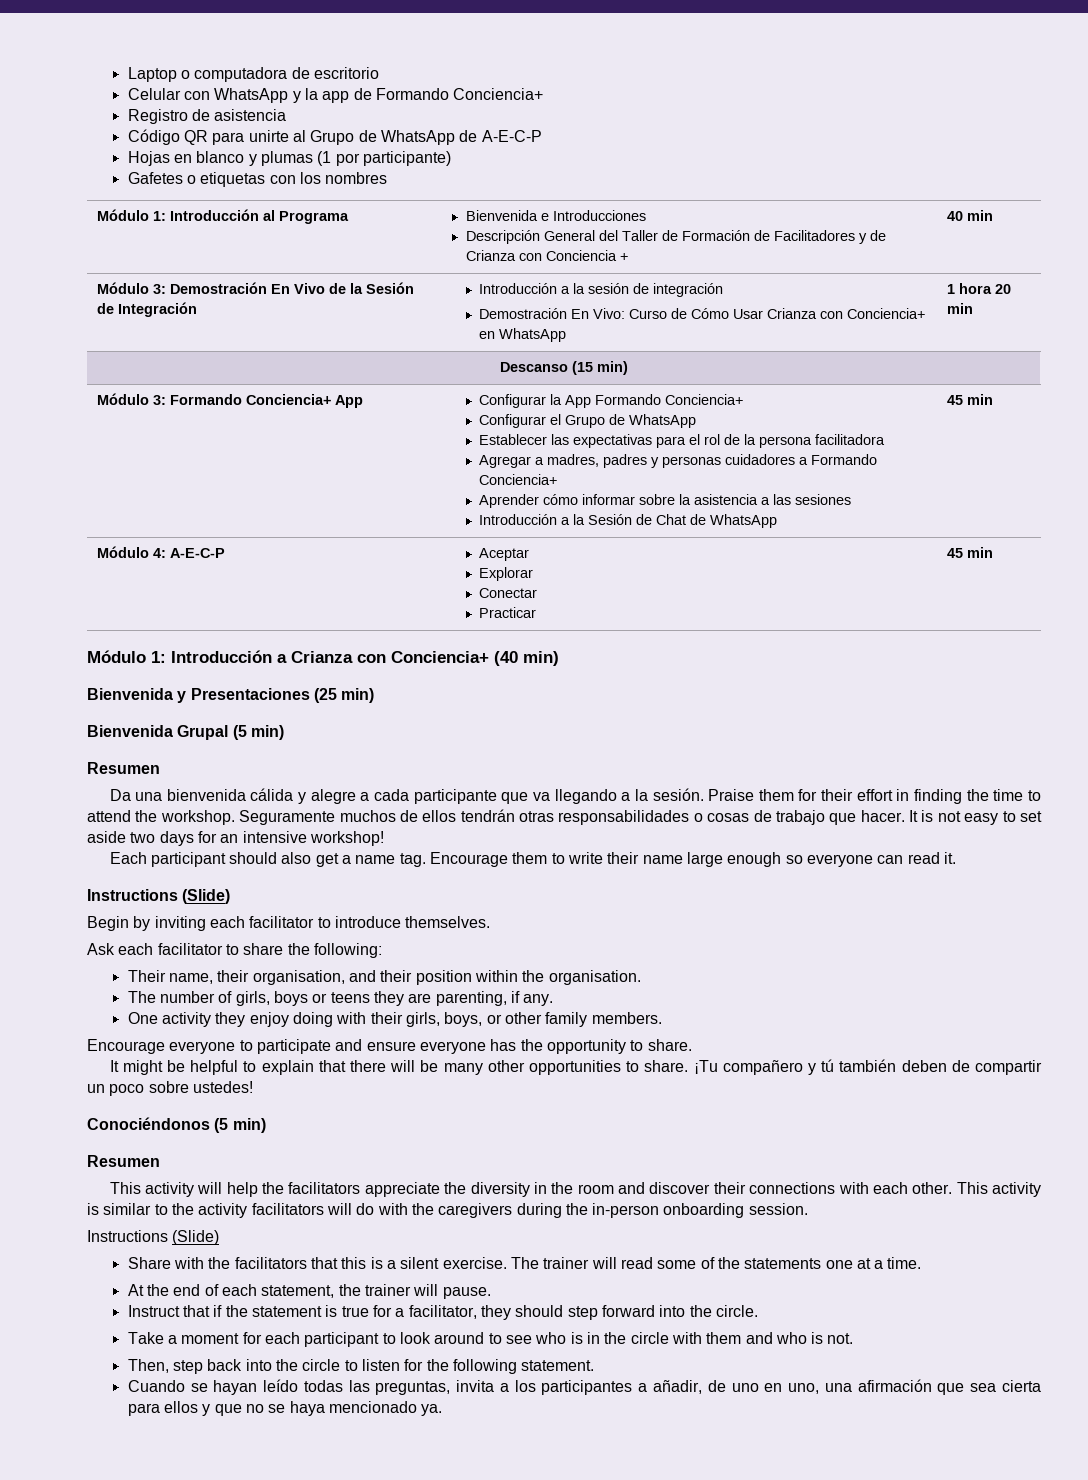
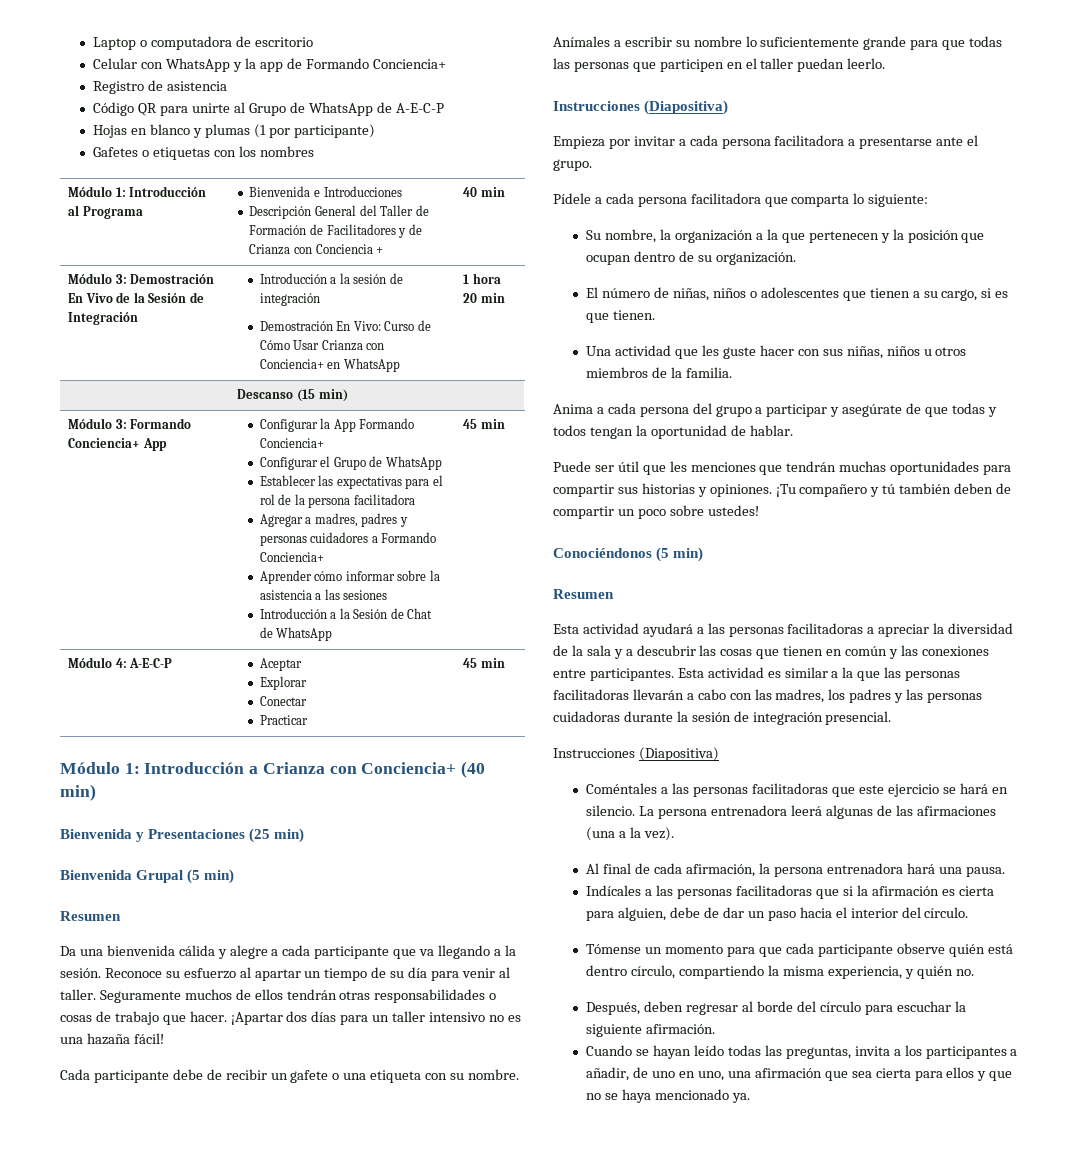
- Praise them for their effort in finding the time to attend the workshop.
+ Reconoce su esfuerzo al apartar un tiempo de su día para venir al taller.
- It is not easy to set aside two days for an intensive workshop!
- Each participant should also get a name tag. Encourage them to write their name large enough so everyone can read it.
- Instructions (Slide)
- Begin by inviting each facilitator to introduce themselves.
- Ask each facilitator to share the following:
- Their name, their organisation, and their position within the organisation.
- The number of girls, boys or teens they are parenting, if any.
- One activity they enjoy doing with their girls, boys, or other family members.
- Encourage everyone to participate and ensure everyone has the opportunity to share.
- It might be helpful to explain that there will be many other opportunities to share.
+ ¡Apartar dos días para un taller intensivo no es una hazaña fácil!
+ Cada participante debe de recibir un gafete o una etiqueta con su nombre. Anímales a escribir su nombre lo suficientemente grande para que todas las personas que participen en el taller puedan leerlo.
+ Instrucciones (Diapositiva)
+ Empieza por invitar a cada persona facilitadora a presentarse ante el grupo.
+ Pídele a cada persona facilitadora que comparta lo siguiente:
+ Su nombre, la organización a la que pertenecen y la posición que ocupan dentro de su organización.
+ El número de niñas, niños o adolescentes que tienen a su cargo, si es que tienen.
+ Una actividad que les guste hacer con sus niñas, niños u otros miembros de la familia.
+ Anima a cada persona del grupo a participar y asegúrate de que todas y todos tengan la oportunidad de hablar.
+ Puede ser útil que les menciones que tendrán muchas oportunidades para compartir sus historias y opiniones.
- This activity will help the facilitators appreciate the diversity in the room and discover their connections with each other. This activity is similar to the activity facilitators will do with the caregivers during the in-person onboarding session.
- Instructions (Slide)
- Share with the facilitators that this is a silent exercise. The trainer will read some of the statements one at a time.
- At the end of each statement, the trainer will pause.
- Instruct that if the statement is true for a facilitator, they should step forward into the circle.
- Take a moment for each participant to look around to see who is in the circle with them and who is not.
- Then, step back into the circle to listen for the following statement.
+ Esta actividad ayudará a las personas facilitadoras a apreciar la diversidad de la sala y a descubrir las cosas que tienen en común y las conexiones entre participantes. Esta actividad es similar a la que las personas facilitadoras llevarán a cabo con las madres, los padres y las personas cuidadoras durante la sesión de integración presencial.
+ Instrucciones (Diapositiva)
+ Coméntales a las personas facilitadoras que este ejercicio se hará en silencio. La persona entrenadora leerá algunas de las afirmaciones (una a la vez).
+ Al final de cada afirmación, la persona entrenadora hará una pausa.
+ Indícales a las personas facilitadoras que si la afirmación es cierta para alguien, debe de dar un paso hacia el interior del círculo.
+ Tómense un momento para que cada participante observe quién está dentro círculo, compartiendo la misma experiencia, y quién no.
+ Después, deben regresar al borde del círculo para escuchar la siguiente afirmación.

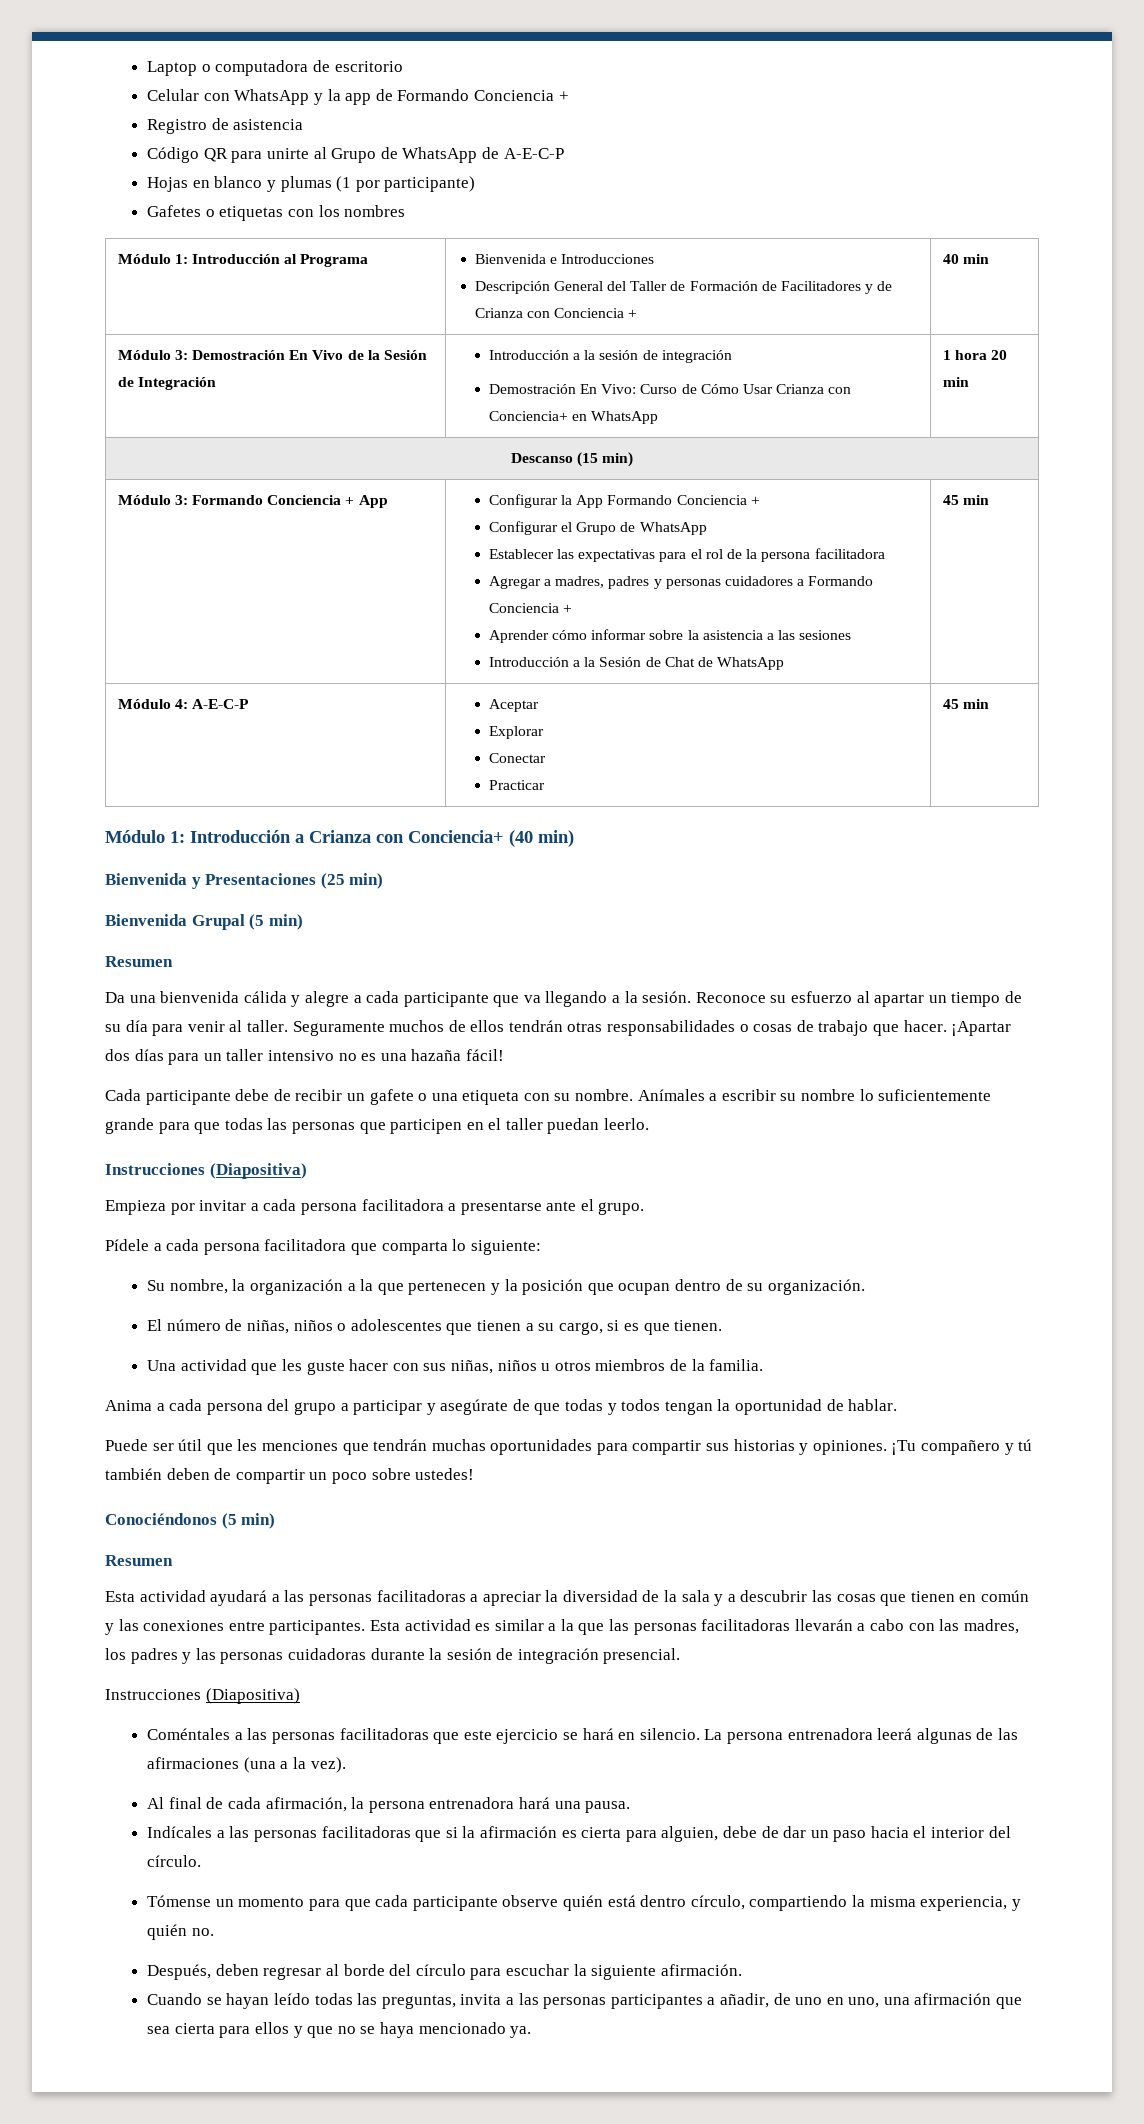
- Celular con WhatsApp y la app de Formando Conciencia+
+ Celular con WhatsApp y la app de Formando Conciencia +
- Módulo 3: Formando Conciencia+ App
+ Módulo 3: Formando Conciencia + App
- Configurar la App Formando Conciencia+
+ Configurar la App Formando Conciencia +
- Agregar a madres, padres y personas cuidadores a Formando Conciencia+
+ Agregar a madres, padres y personas cuidadores a Formando Conciencia +
- Cuando se hayan leído todas las preguntas, invita a los participantes a añadir, de uno en uno, una afirmación que sea cierta para ellos y que no se haya mencionado ya.
+ Cuando se hayan leído todas las preguntas, invita a las personas participantes a añadir, de uno en uno, una afirmación que sea cierta para ellos y que no se haya mencionado ya.

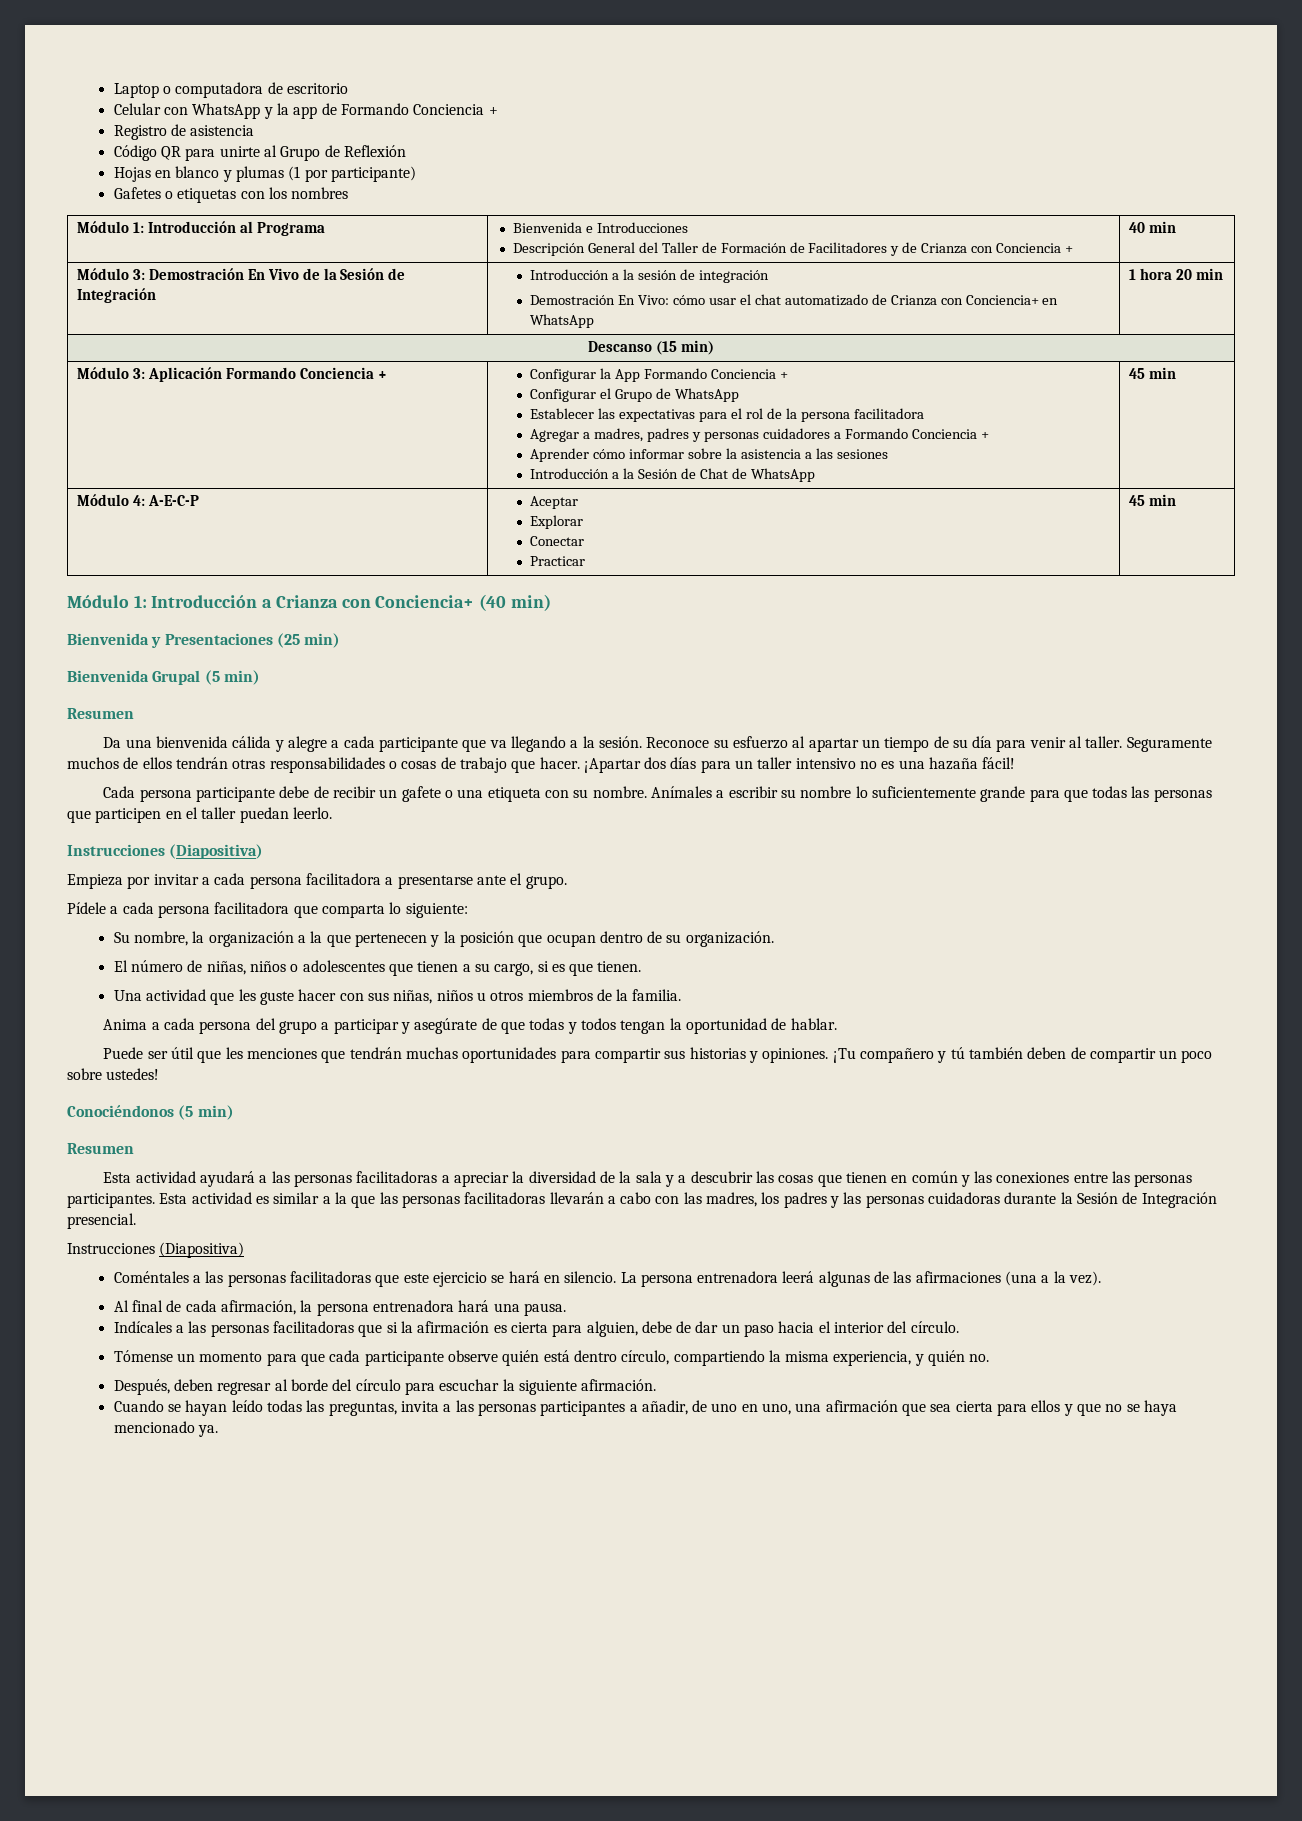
- Código QR para unirte al Grupo de WhatsApp de A-E-C-P
+ Código QR para unirte al Grupo de Reflexión
  Módulo 3: Demostración En Vivo de la Sesión de Integración | Introducción a la sesión de integración
- Demostración En Vivo: Curso de Cómo Usar Crianza con Conciencia+ en WhatsApp | 1 hora 20 min
+ Demostración En Vivo: cómo usar el chat automatizado de Crianza con Conciencia+ en WhatsApp | 1 hora 20 min
- Módulo 3: Formando Conciencia + App
+ Módulo 3: Aplicación Formando Conciencia +
- Cada participante debe de recibir un gafete o una etiqueta con su nombre.
+ Cada persona participante debe de recibir un gafete o una etiqueta con su nombre.
- Esta actividad ayudará a las personas facilitadoras a apreciar la diversidad de la sala y a descubrir las cosas que tienen en común y las conexiones entre participantes.
+ Esta actividad ayudará a las personas facilitadoras a apreciar la diversidad de la sala y a descubrir las cosas que tienen en común y las conexiones entre las personas participantes.
- Esta actividad es similar a la que las personas facilitadoras llevarán a cabo con las madres, los padres y las personas cuidadoras durante la sesión de integración presencial.
+ Esta actividad es similar a la que las personas facilitadoras llevarán a cabo con las madres, los padres y las personas cuidadoras durante la Sesión de Integración presencial.

